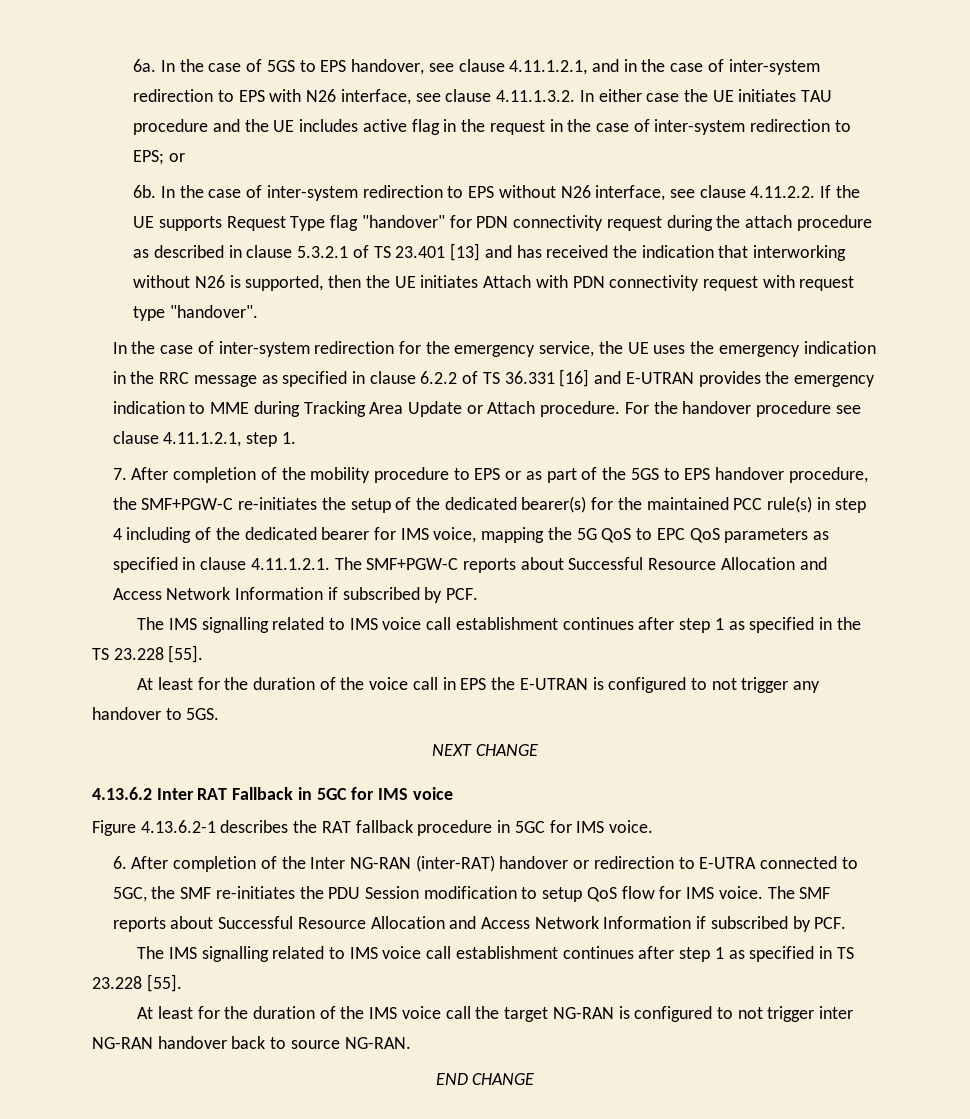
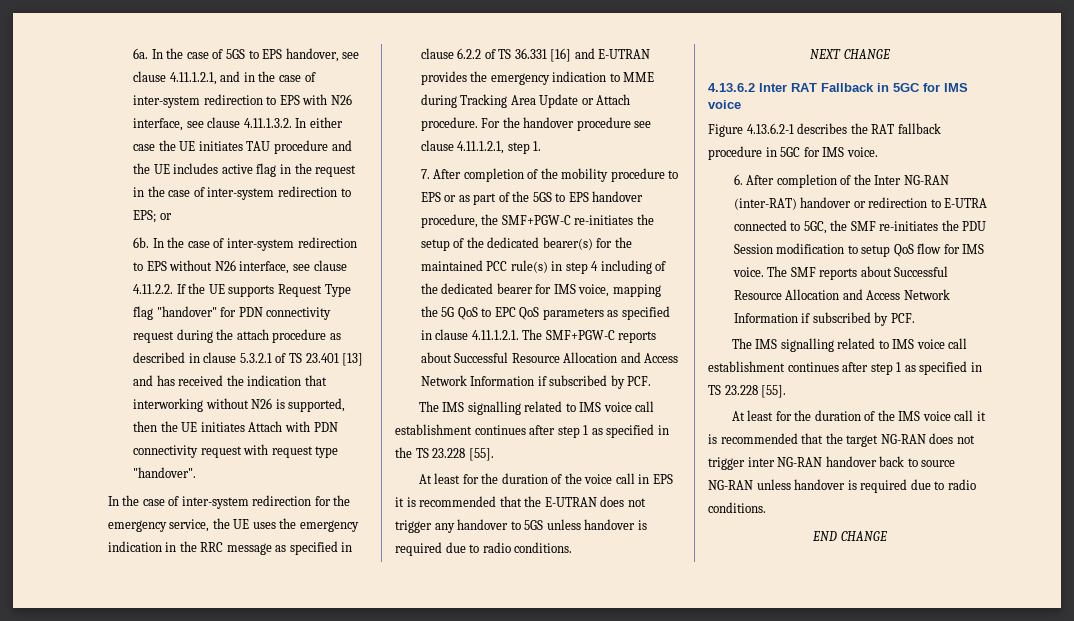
- At least for the duration of the voice call in EPS the E-UTRAN is configured to not trigger any handover to 5GS.
+ At least for the duration of the voice call in EPS it is recommended that the E-UTRAN does not trigger any handover to 5GS unless handover is required due to radio conditions.
- At least for the duration of the IMS voice call the target NG-RAN is configured to not trigger inter NG-RAN handover back to source NG-RAN.
+ At least for the duration of the IMS voice call it is recommended that the target NG-RAN does not trigger inter NG-RAN handover back to source NG-RAN unless handover is required due to radio conditions.

